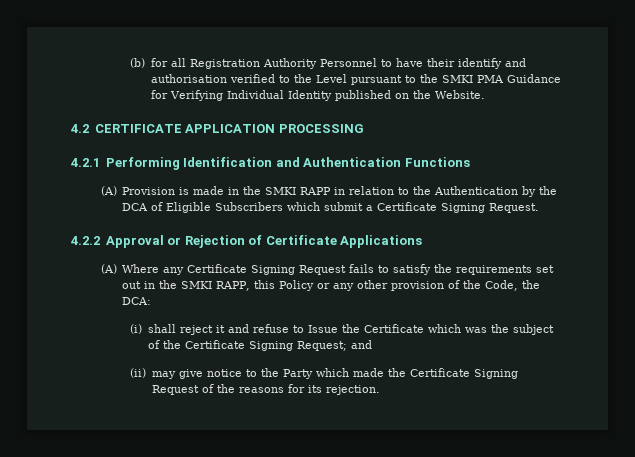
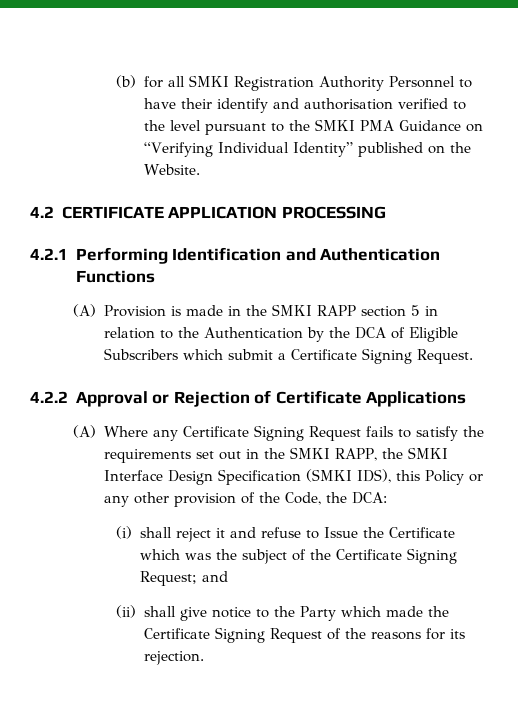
- (b) for all Registration Authority Personnel to have their identify and authorisation verified to the Level pursuant to the SMKI PMA Guidance for Verifying Individual Identity published on the Website.
+ (b) for all SMKI Registration Authority Personnel to have their identify and authorisation verified to the level pursuant to the SMKI PMA Guidance on “Verifying Individual Identity” published on the Website.
- (A) Provision is made in the SMKI RAPP in relation to the Authentication by the DCA of Eligible Subscribers which submit a Certificate Signing Request.
+ (A) Provision is made in the SMKI RAPP section 5 in relation to the Authentication by the DCA of Eligible Subscribers which submit a Certificate Signing Request.
- (A) Where any Certificate Signing Request fails to satisfy the requirements set out in the SMKI RAPP, this Policy or any other provision of the Code, the DCA:
+ (A) Where any Certificate Signing Request fails to satisfy the requirements set out in the SMKI RAPP, the SMKI Interface Design Specification (SMKI IDS), this Policy or any other provision of the Code, the DCA:
- (ii) may give notice to the Party which made the Certificate Signing Request of the reasons for its rejection.
+ (ii) shall give notice to the Party which made the Certificate Signing Request of the reasons for its rejection.

